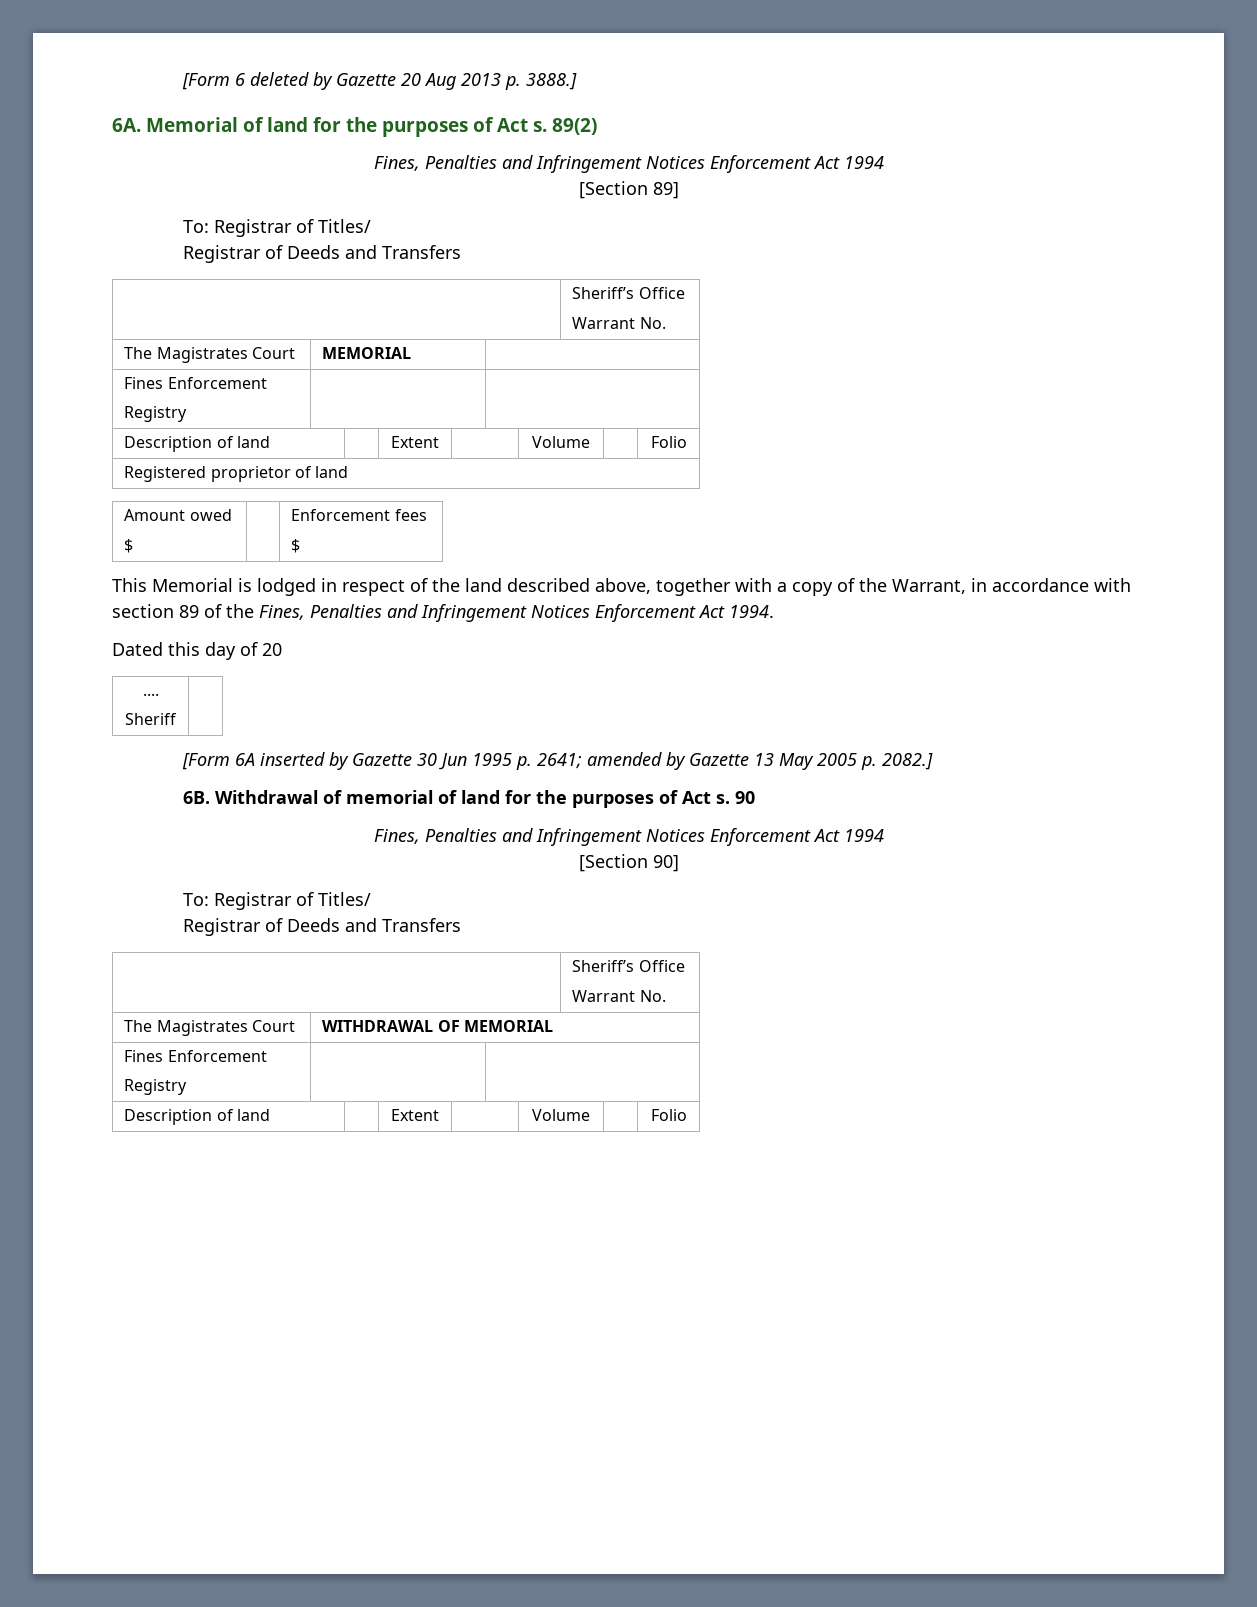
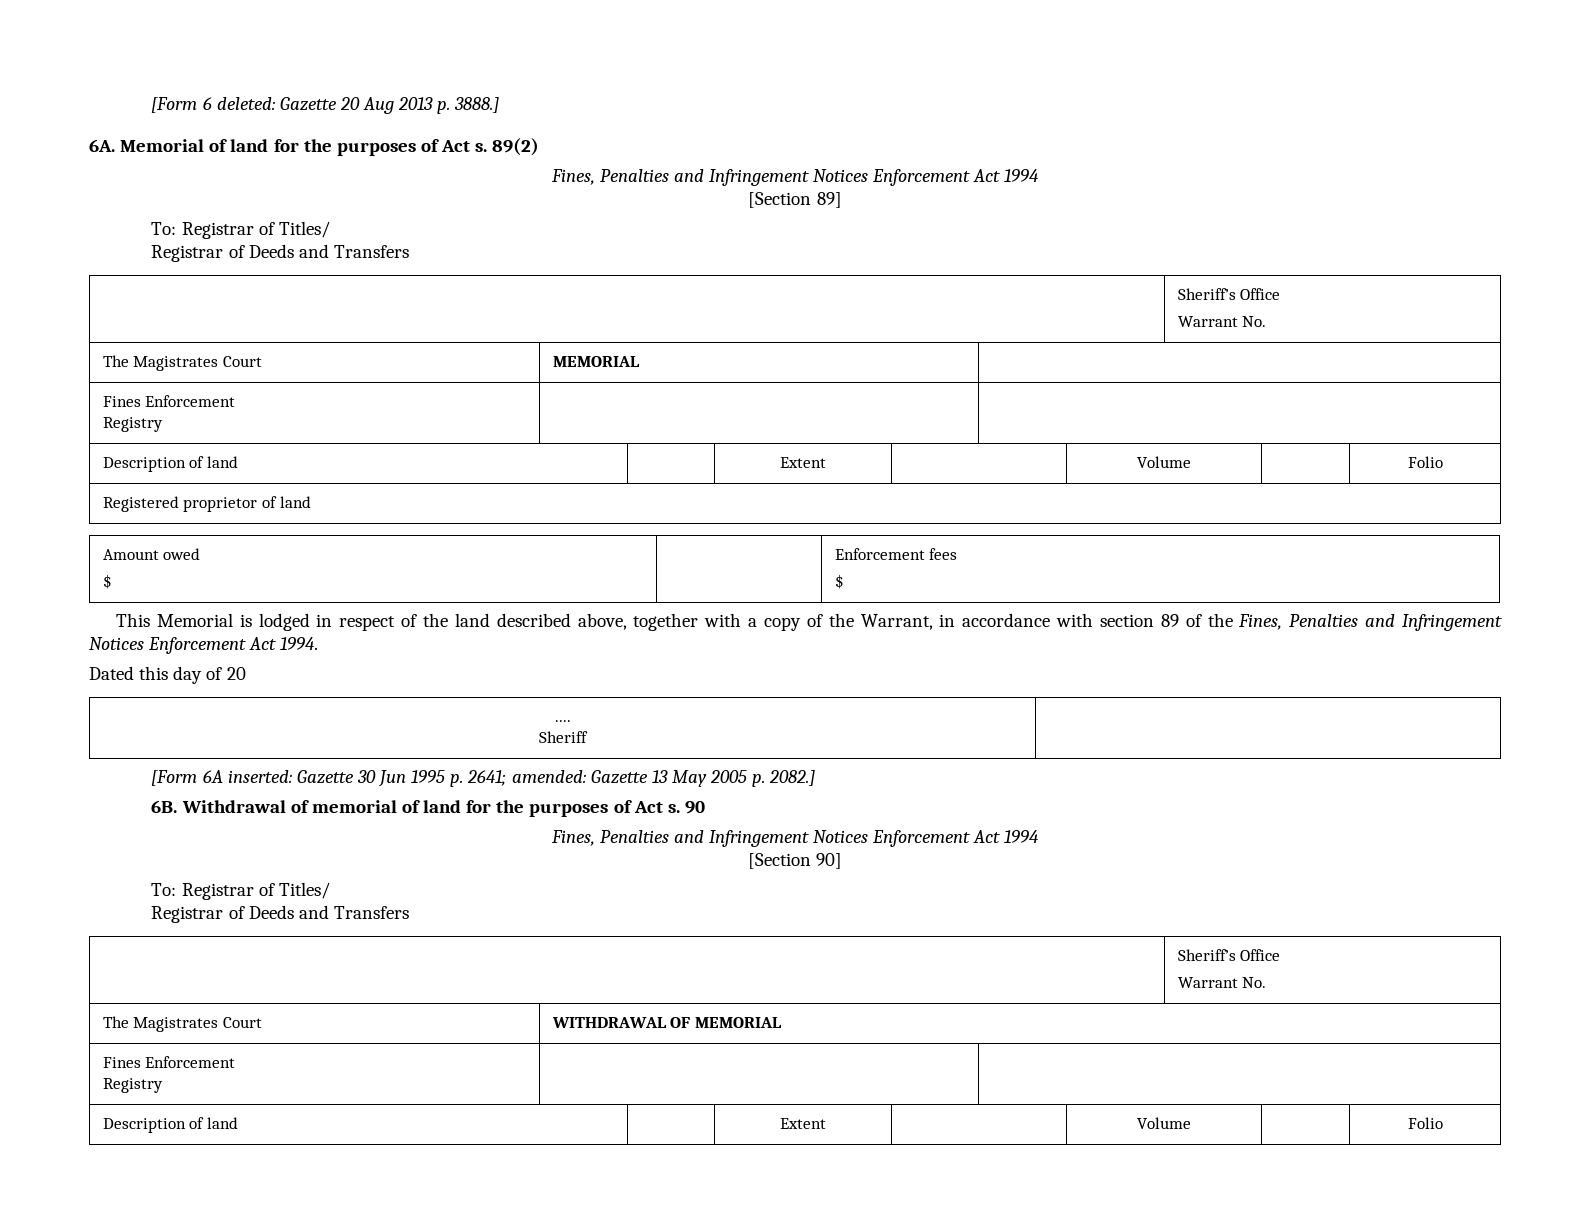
- [Form 6 deleted by Gazette 20 Aug 2013 p. 3888.]
+ [Form 6 deleted: Gazette 20 Aug 2013 p. 3888.]
- [Form 6A inserted by Gazette 30 Jun 1995 p. 2641; amended by Gazette 13 May 2005 p. 2082.]
+ [Form 6A inserted: Gazette 30 Jun 1995 p. 2641; amended: Gazette 13 May 2005 p. 2082.]

